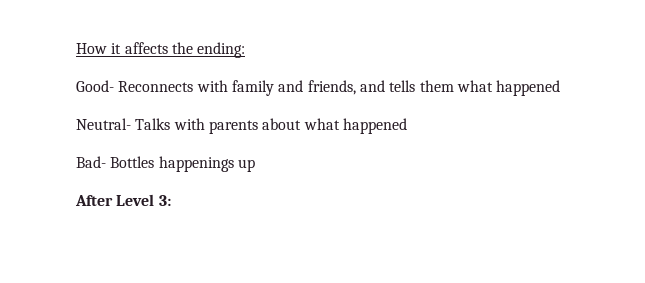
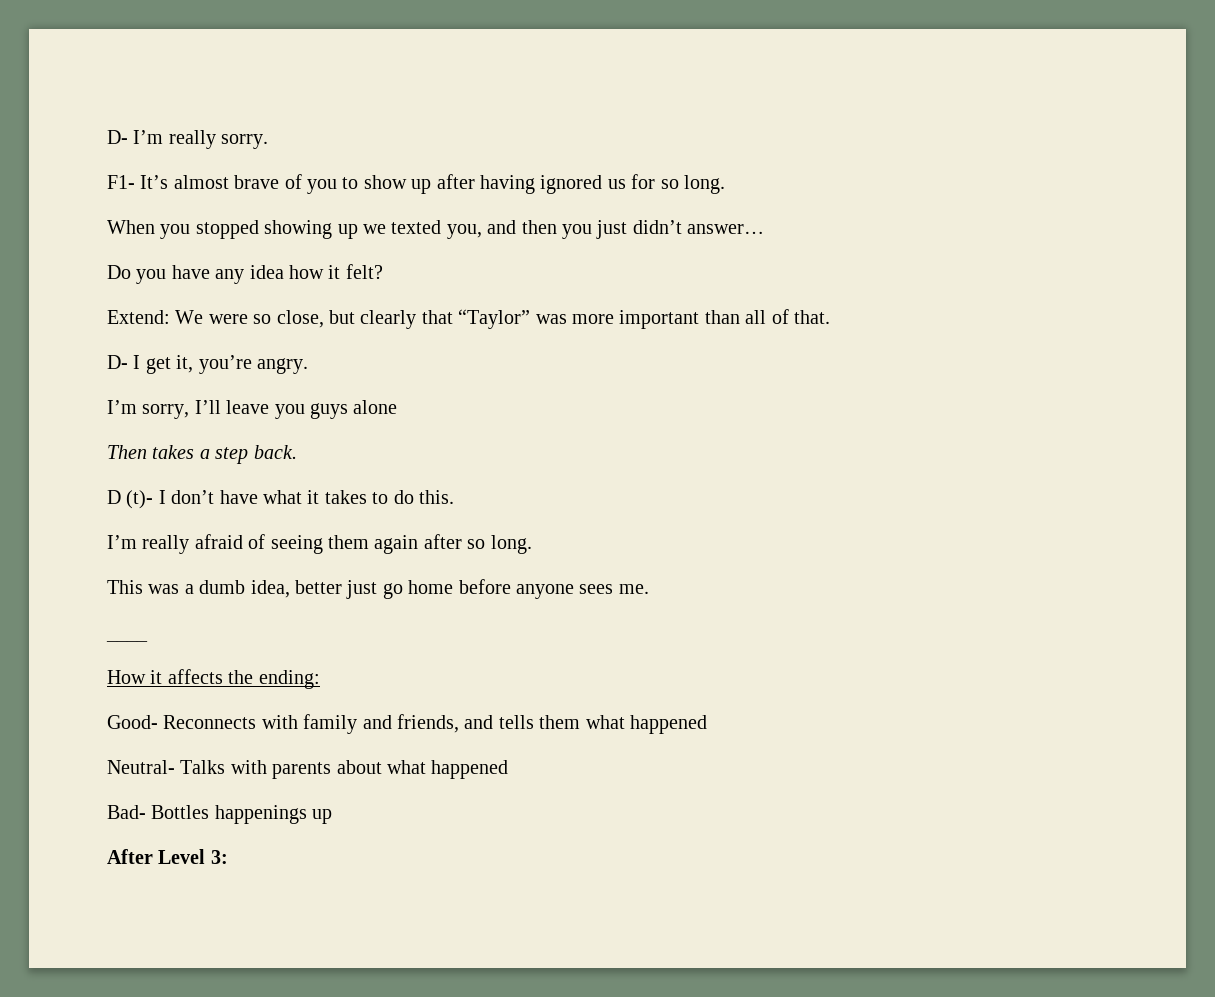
+ D- I’m really sorry.
+ F1- It’s almost brave of you to show up after having ignored us for so long.
+ When you stopped showing up we texted you, and then you just didn’t answer…
+ Do you have any idea how it felt?
+ Extend: We were so close, but clearly that “Taylor” was more important than all of that.
+ D- I get it, you’re angry.
+ I’m sorry, I’ll leave you guys alone
+ Then takes a step back.
+ D (t)- I don’t have what it takes to do this.
+ I’m really afraid of seeing them again after so long.
+ This was a dumb idea, better just go home before anyone sees me.
+ ____

